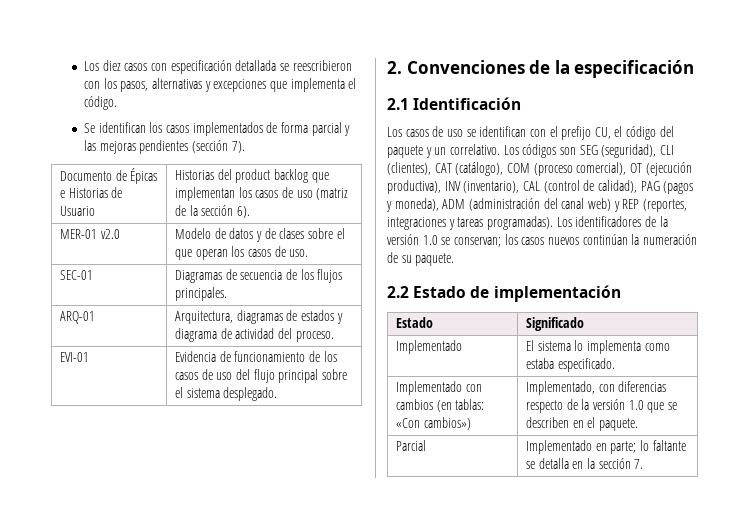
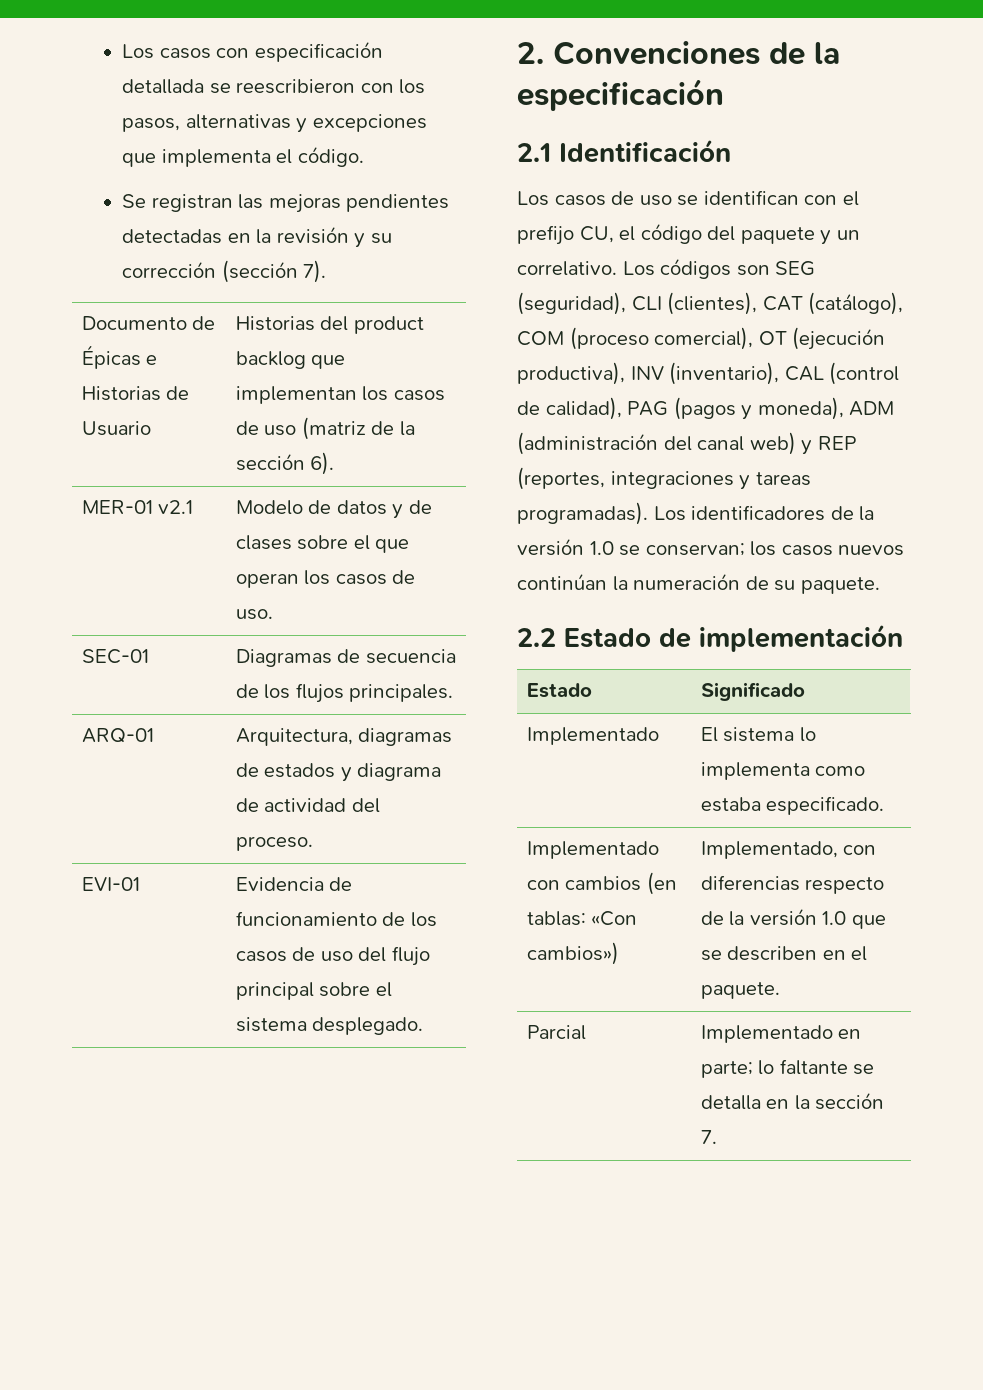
- Los diez casos con especificación detallada se reescribieron con los pasos, alternativas y excepciones que implementa el código.
+ Los casos con especificación detallada se reescribieron con los pasos, alternativas y excepciones que implementa el código.
- Se identifican los casos implementados de forma parcial y las mejoras pendientes (sección 7).
+ Se registran las mejoras pendientes detectadas en la revisión y su corrección (sección 7).
- MER-01 v2.0 | Modelo de datos y de clases sobre el que operan los casos de uso.
+ MER-01 v2.1 | Modelo de datos y de clases sobre el que operan los casos de uso.

